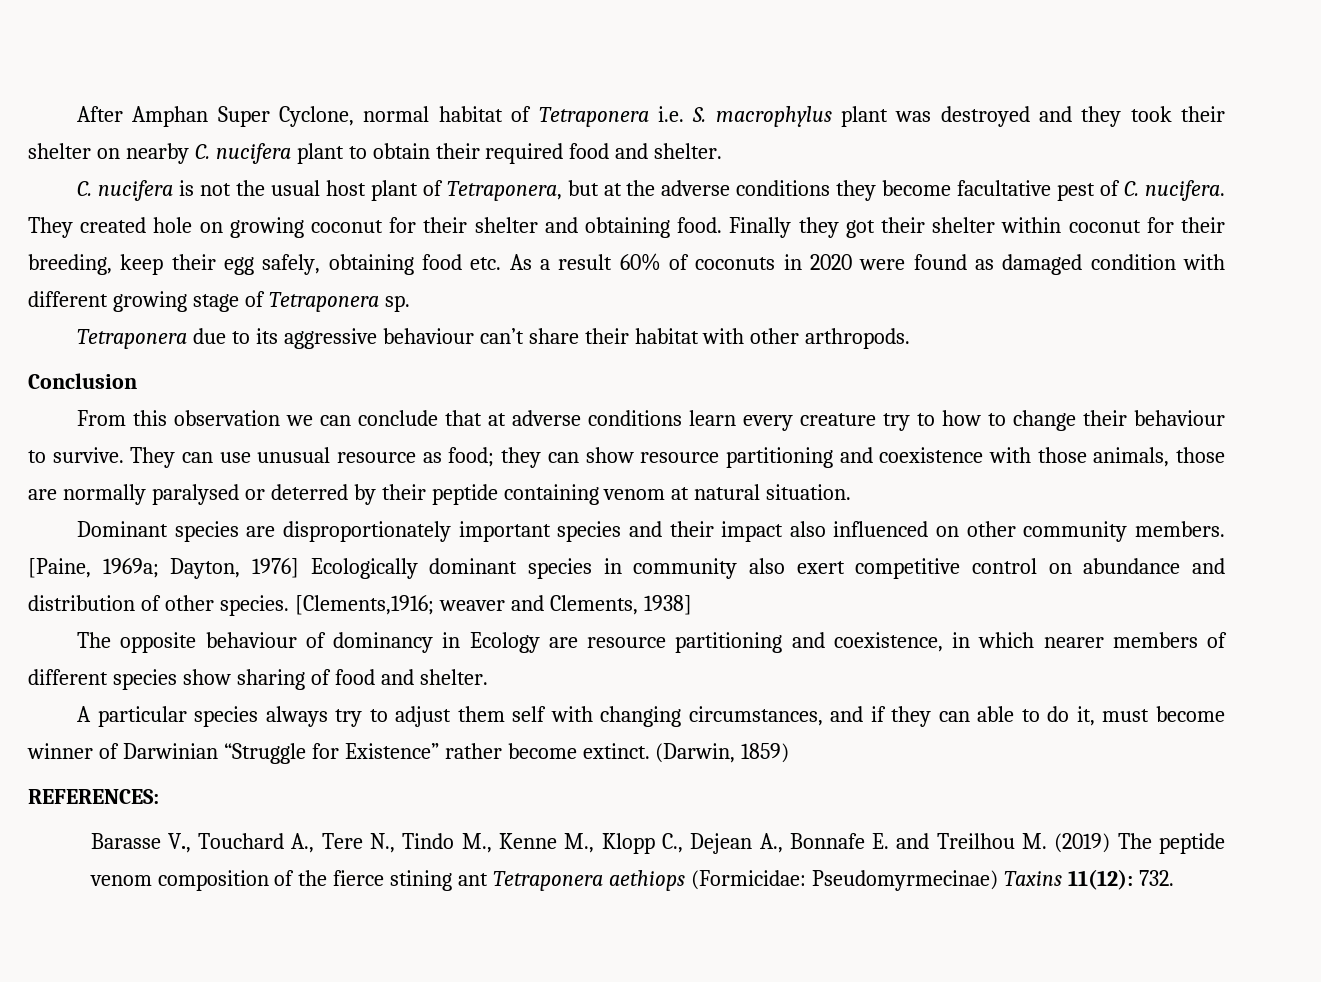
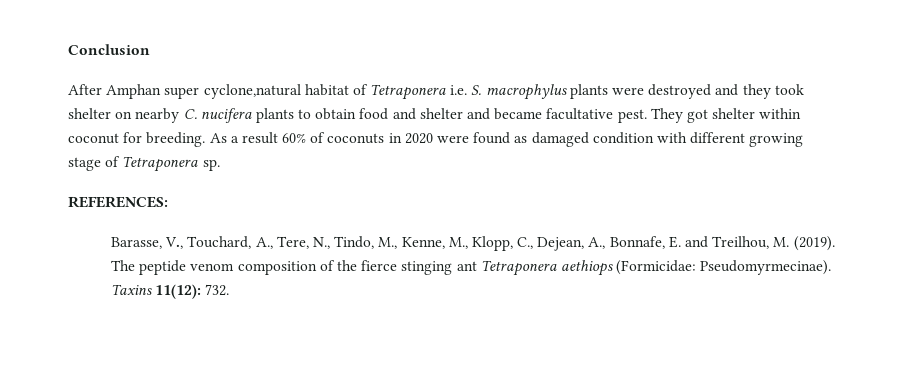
+ Conclusion
- After Amphan Super Cyclone, normal habitat of Tetraponera i.e. S. macrophylus plant was destroyed and they took their shelter on nearby C. nucifera plant to obtain their required food and shelter.
- C. nucifera is not the usual host plant of Tetraponera, but at the adverse conditions they become facultative pest of C. nucifera. They created hole on growing coconut for their shelter and obtaining food. Finally they got their shelter within coconut for their breeding, keep their egg safely, obtaining food etc. As a result 60% of coconuts in 2020 were found as damaged condition with different growing stage of Tetraponera sp.
+ After Amphan super cyclone,natural habitat of Tetraponera i.e. S. macrophylus plants were destroyed and they took shelter on nearby C. nucifera plants to obtain food and shelter and became facultative pest. They got shelter within coconut for breeding. As a result 60% of coconuts in 2020 were found as damaged condition with different growing stage of Tetraponera sp.
- Tetraponera due to its aggressive behaviour can’t share their habitat with other arthropods.
- Conclusion
- From this observation we can conclude that at adverse conditions learn every creature try to how to change their behaviour to survive. They can use unusual resource as food; they can show resource partitioning and coexistence with those animals, those are normally paralysed or deterred by their peptide containing venom at natural situation.
- Dominant species are disproportionately important species and their impact also influenced on other community members. [Paine, 1969a; Dayton, 1976] Ecologically dominant species in community also exert competitive control on abundance and distribution of other species. [Clements,1916; weaver and Clements, 1938]
- The opposite behaviour of dominancy in Ecology are resource partitioning and coexistence, in which nearer members of different species show sharing of food and shelter.
- A particular species always try to adjust them self with changing circumstances, and if they can able to do it, must become winner of Darwinian “Struggle for Existence” rather become extinct. (Darwin, 1859)
  REFERENCES:
- Barasse V., Touchard A., Tere N., Tindo M., Kenne M., Klopp C., Dejean A., Bonnafe E. and Treilhou M. (2019) The peptide venom composition of the fierce stining ant Tetraponera aethiops (Formicidae: Pseudomyrmecinae) Taxins 11(12): 732.
+ Barasse, V., Touchard, A., Tere, N., Tindo, M., Kenne, M., Klopp, C., Dejean, A., Bonnafe, E. and Treilhou, M. (2019). The peptide venom composition of the fierce stinging ant Tetraponera aethiops (Formicidae: Pseudomyrmecinae). Taxins 11(12): 732.

